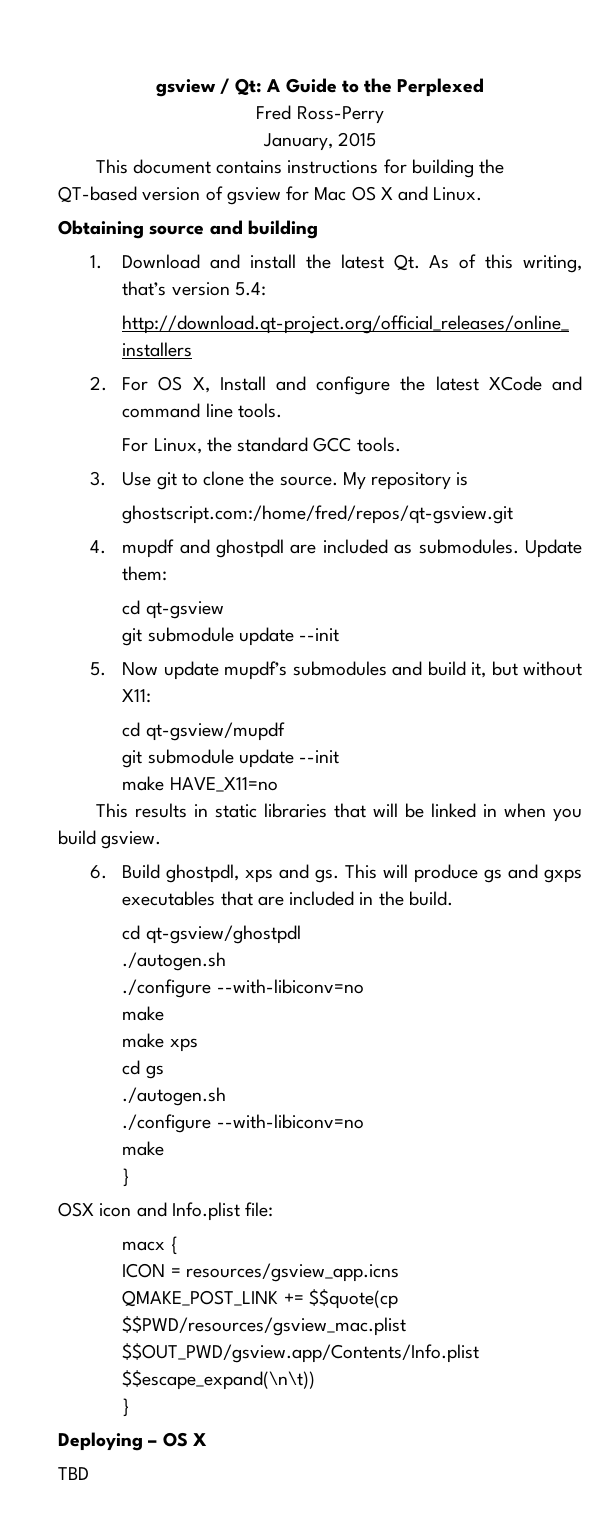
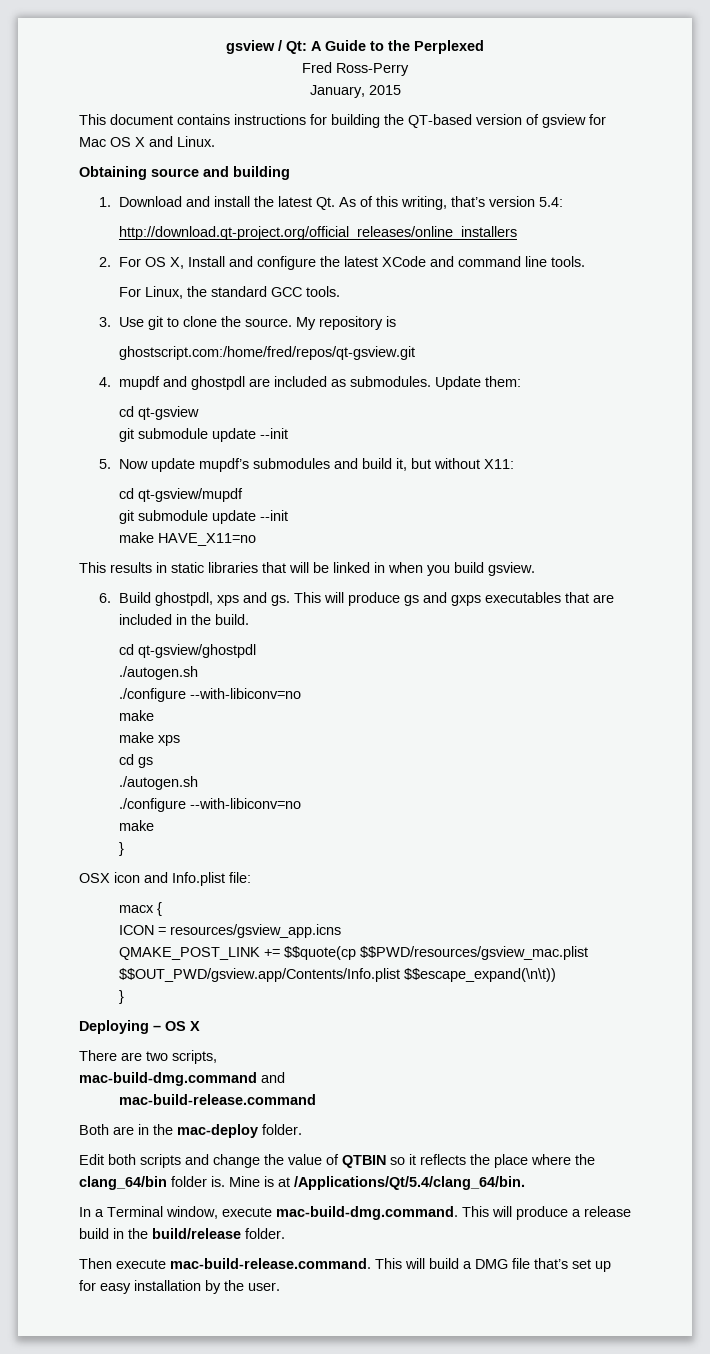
- TBD
+ There are two scripts,
+ mac-build-dmg.command and
+ mac-build-release.command
+ Both are in the mac-deploy folder.
+ Edit both scripts and change the value of QTBIN so it reflects the place where the clang_64/bin folder is. Mine is at /Applications/Qt/5.4/clang_64/bin.
+ In a Terminal window, execute mac-build-dmg.command. This will produce a release build in the build/release folder.
+ Then execute mac-build-release.command. This will build a DMG file that’s set up for easy installation by the user.

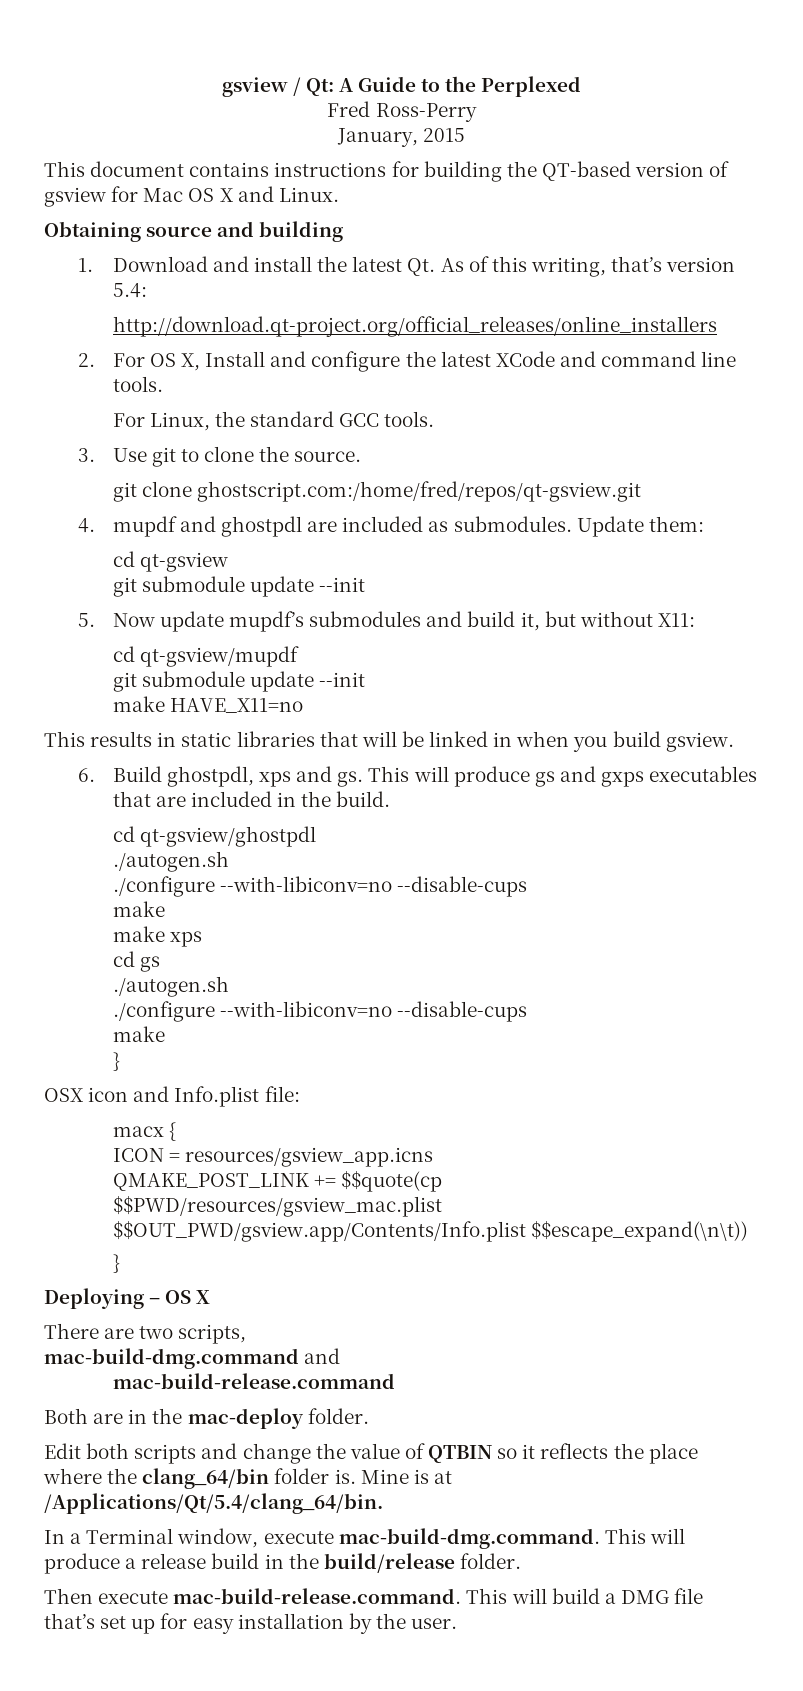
- 3. Use git to clone the source. My repository is
- ghostscript.com:/home/fred/repos/qt-gsview.git
+ 3. Use git to clone the source.
+ git clone ghostscript.com:/home/fred/repos/qt-gsview.git
  cd qt-gsview/ghostpdl
  ./autogen.sh
- ./configure --with-libiconv=no
+ ./configure --with-libiconv=no --disable-cups
  cd gs
  ./autogen.sh
- ./configure --with-libiconv=no
+ ./configure --with-libiconv=no --disable-cups

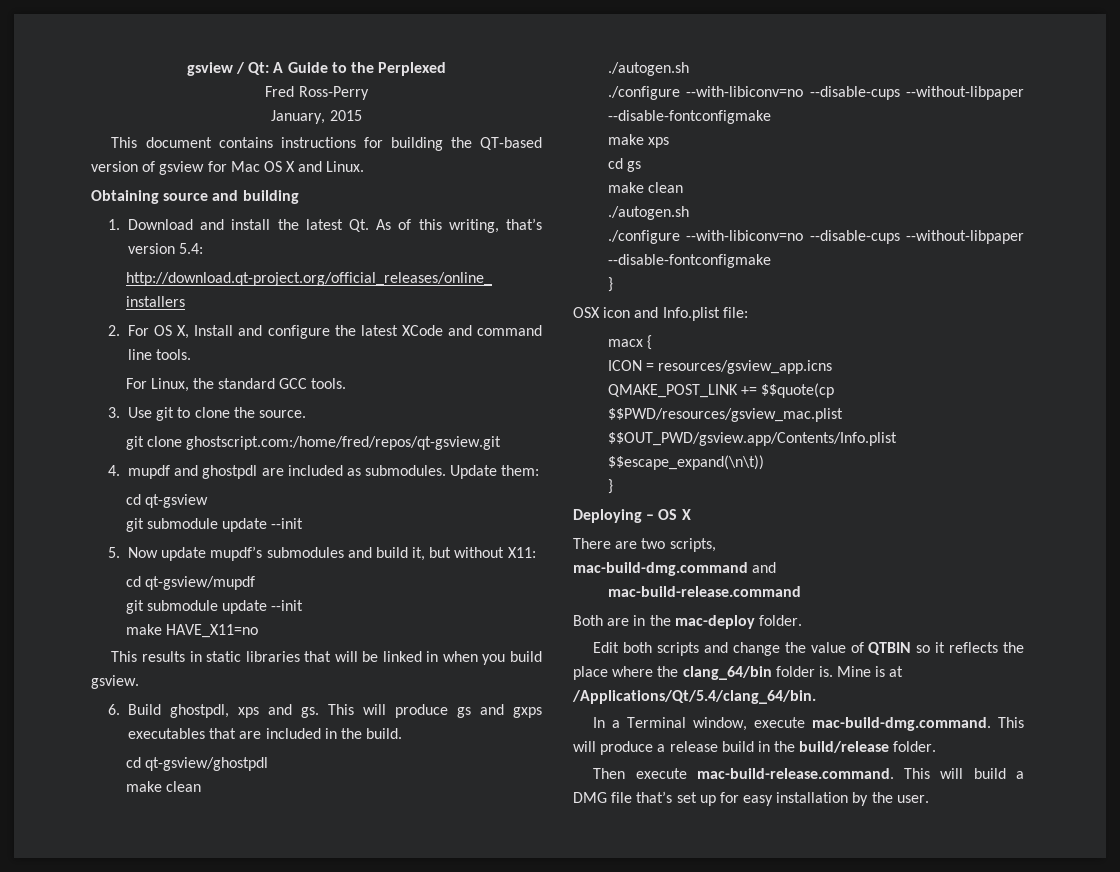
  cd qt-gsview/ghostpdl
+ make clean
  ./autogen.sh
- ./configure --with-libiconv=no --disable-cups
- make
+ ./configure --with-libiconv=no --disable-cups --without-libpaper --disable-fontconfigmake
  cd gs
+ make clean
  ./autogen.sh
- ./configure --with-libiconv=no --disable-cups
- make
+ ./configure --with-libiconv=no --disable-cups --without-libpaper --disable-fontconfigmake

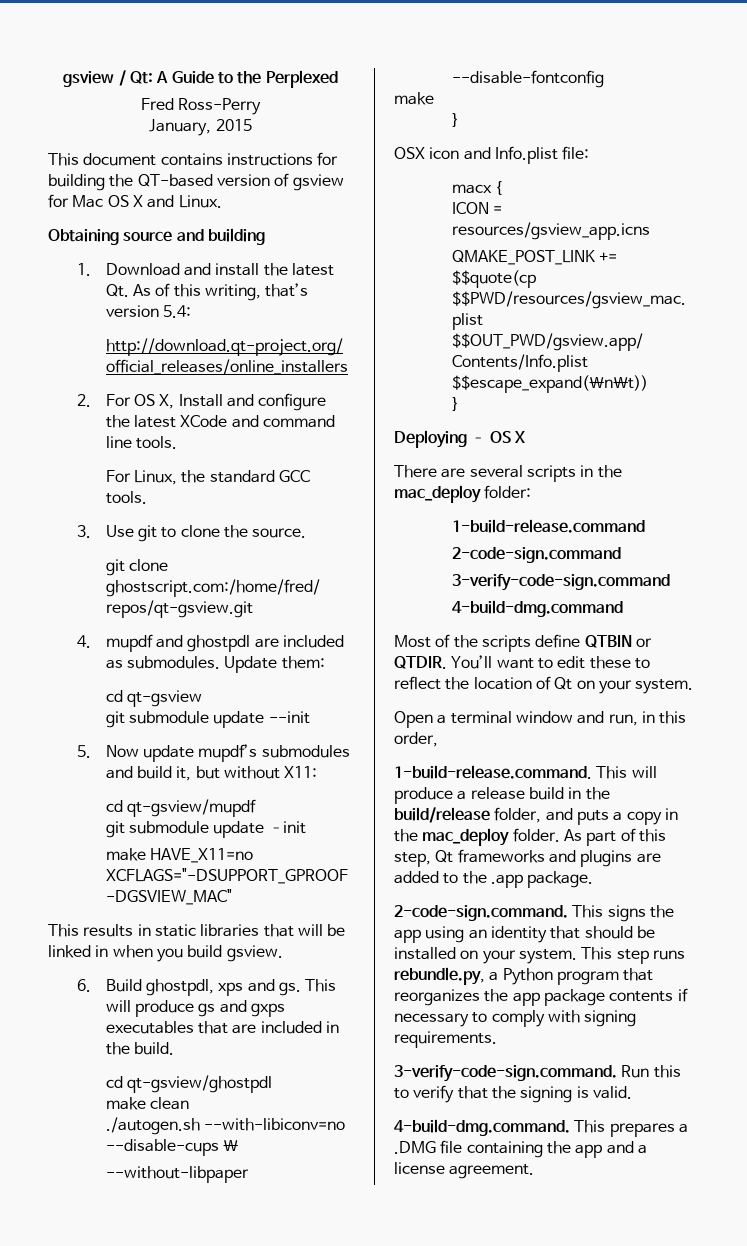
  cd qt-gsview/mupdf
- git submodule update --init
+ git submodule update –init
- make HAVE_X11=no
+ make HAVE_X11=no XCFLAGS="-DSUPPORT_GPROOF -DGSVIEW_MAC"
  cd qt-gsview/ghostpdl
  make clean
- ./autogen.sh
- ./configure --with-libiconv=no --disable-cups --without-libpaper --disable-fontconfigmake
- make xps
- cd gs
- make clean
- ./autogen.sh
- ./configure --with-libiconv=no --disable-cups --without-libpaper --disable-fontconfigmake
+ ./autogen.sh --with-libiconv=no --disable-cups \
+ --without-libpaper --disable-fontconfig
+ make
- There are two scripts,
- mac-build-dmg.command and
- mac-build-release.command
- Both are in the mac-deploy folder.
- Edit both scripts and change the value of QTBIN so it reflects the place where the clang_64/bin folder is. Mine is at /Applications/Qt/5.4/clang_64/bin.
- In a Terminal window, execute mac-build-dmg.command. This will produce a release build in the build/release folder.
- Then execute mac-build-release.command. This will build a DMG file that’s set up for easy installation by the user.
+ There are several scripts in the mac_deploy folder:
+ 1-build-release.command
+ 2-code-sign.command
+ 3-verify-code-sign.command
+ 4-build-dmg.command
+ Most of the scripts define QTBIN or QTDIR. You’ll want to edit these to reflect the location of Qt on your system.
+ Open a terminal window and run, in this order,
+ 1-build-release.command. This will produce a release build in the build/release folder, and puts a copy in the mac_deploy folder. As part of this step, Qt frameworks and plugins are added to the .app package.
+ 2-code-sign.command. This signs the app using an identity that should be installed on your system. This step runs rebundle.py, a Python program that reorganizes the app package contents if necessary to comply with signing requirements.
+ 3-verify-code-sign.command. Run this to verify that the signing is valid.
+ 4-build-dmg.command. This prepares a .DMG file containing the app and a license agreement.

